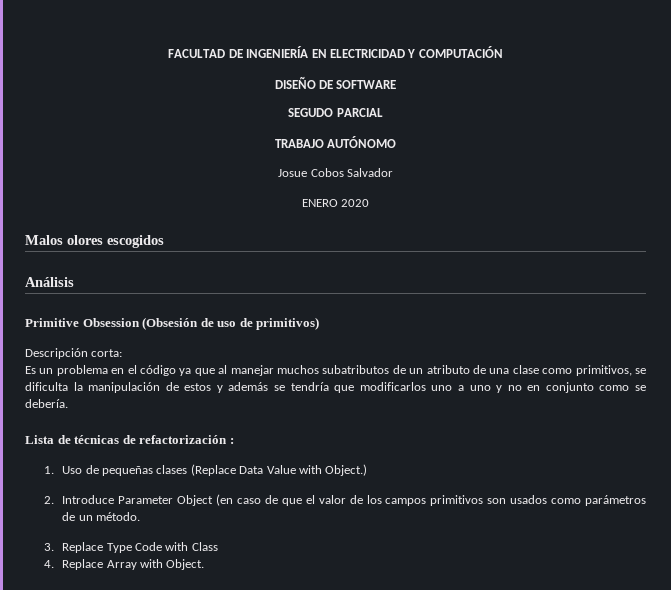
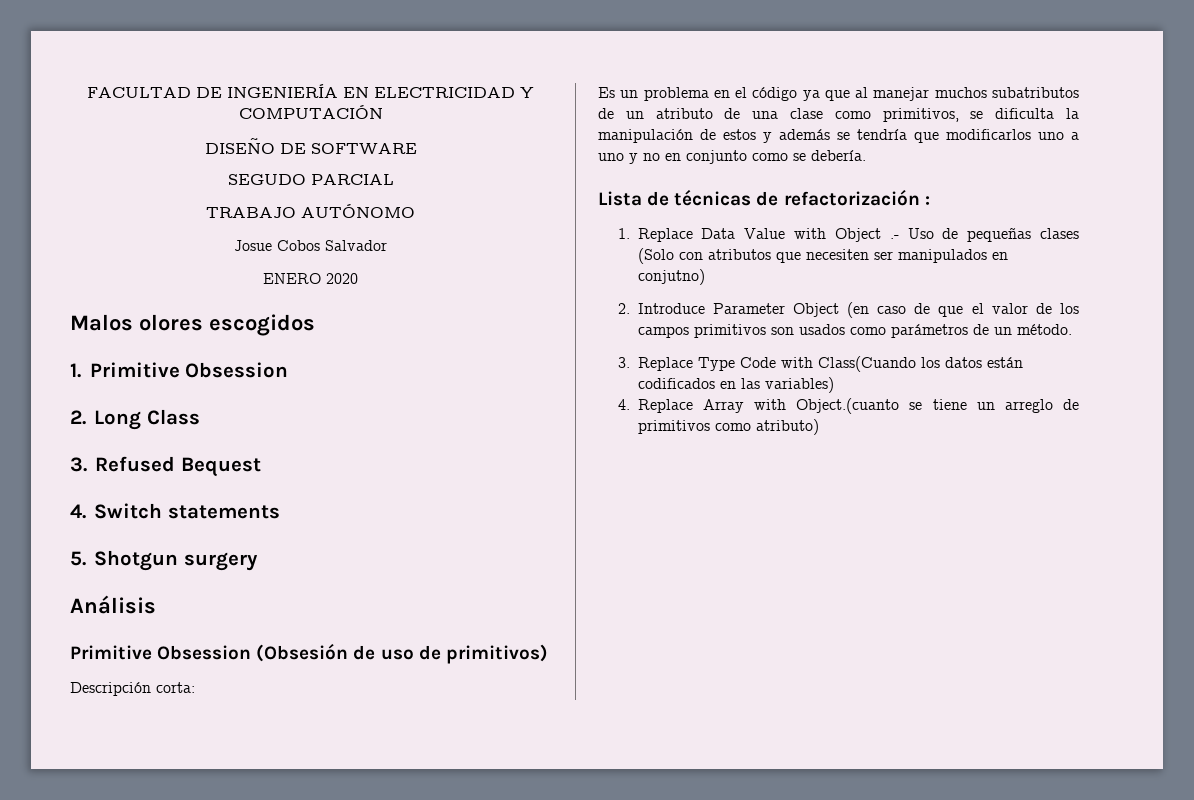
+ 1. Primitive Obsession
+ 2. Long Class
+ 3. Refused Bequest
+ 4. Switch statements
+ 5. Shotgun surgery
- 1. Uso de pequeñas clases (Replace Data Value with Object.)
+ 1. Replace Data Value with Object .- Uso de pequeñas clases (Solo con atributos que necesiten ser manipulados en conjutno)
- 3. Replace Type Code with Class
- 4. Replace Array with Object.
+ 3. Replace Type Code with Class(Cuando los datos están codificados en las variables)
+ 4. Replace Array with Object.(cuanto se tiene un arreglo de primitivos como atributo)

